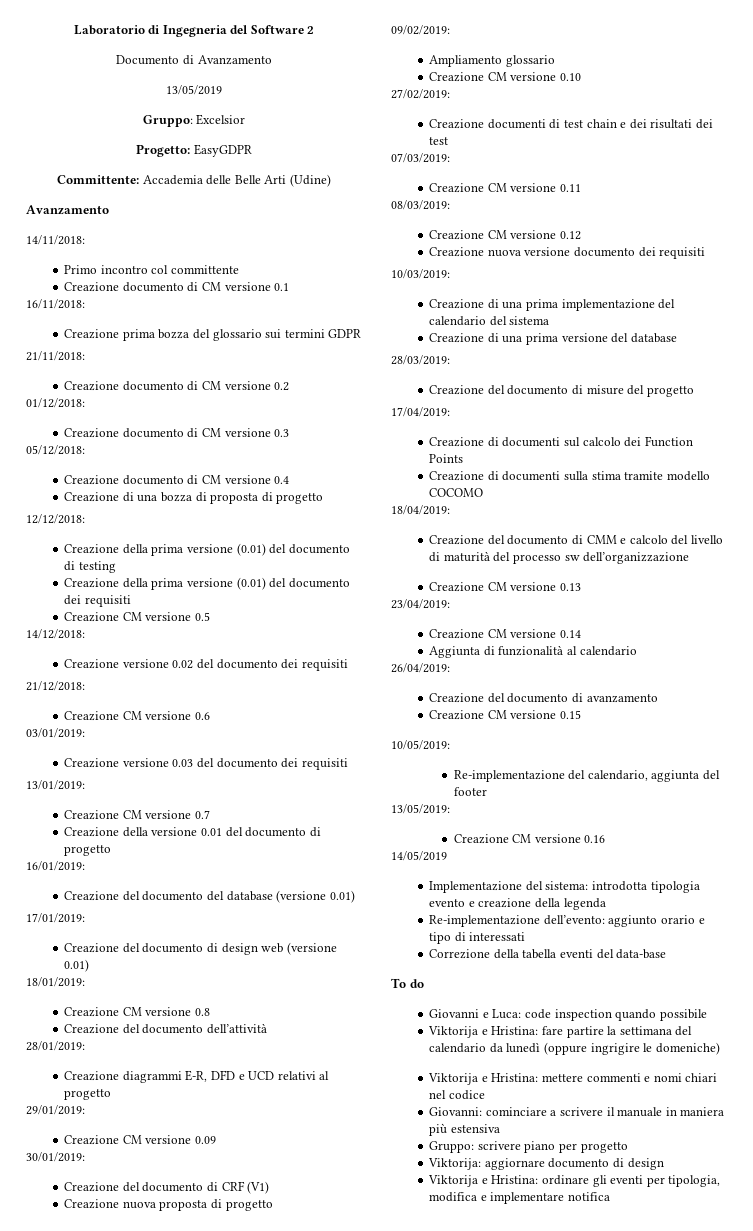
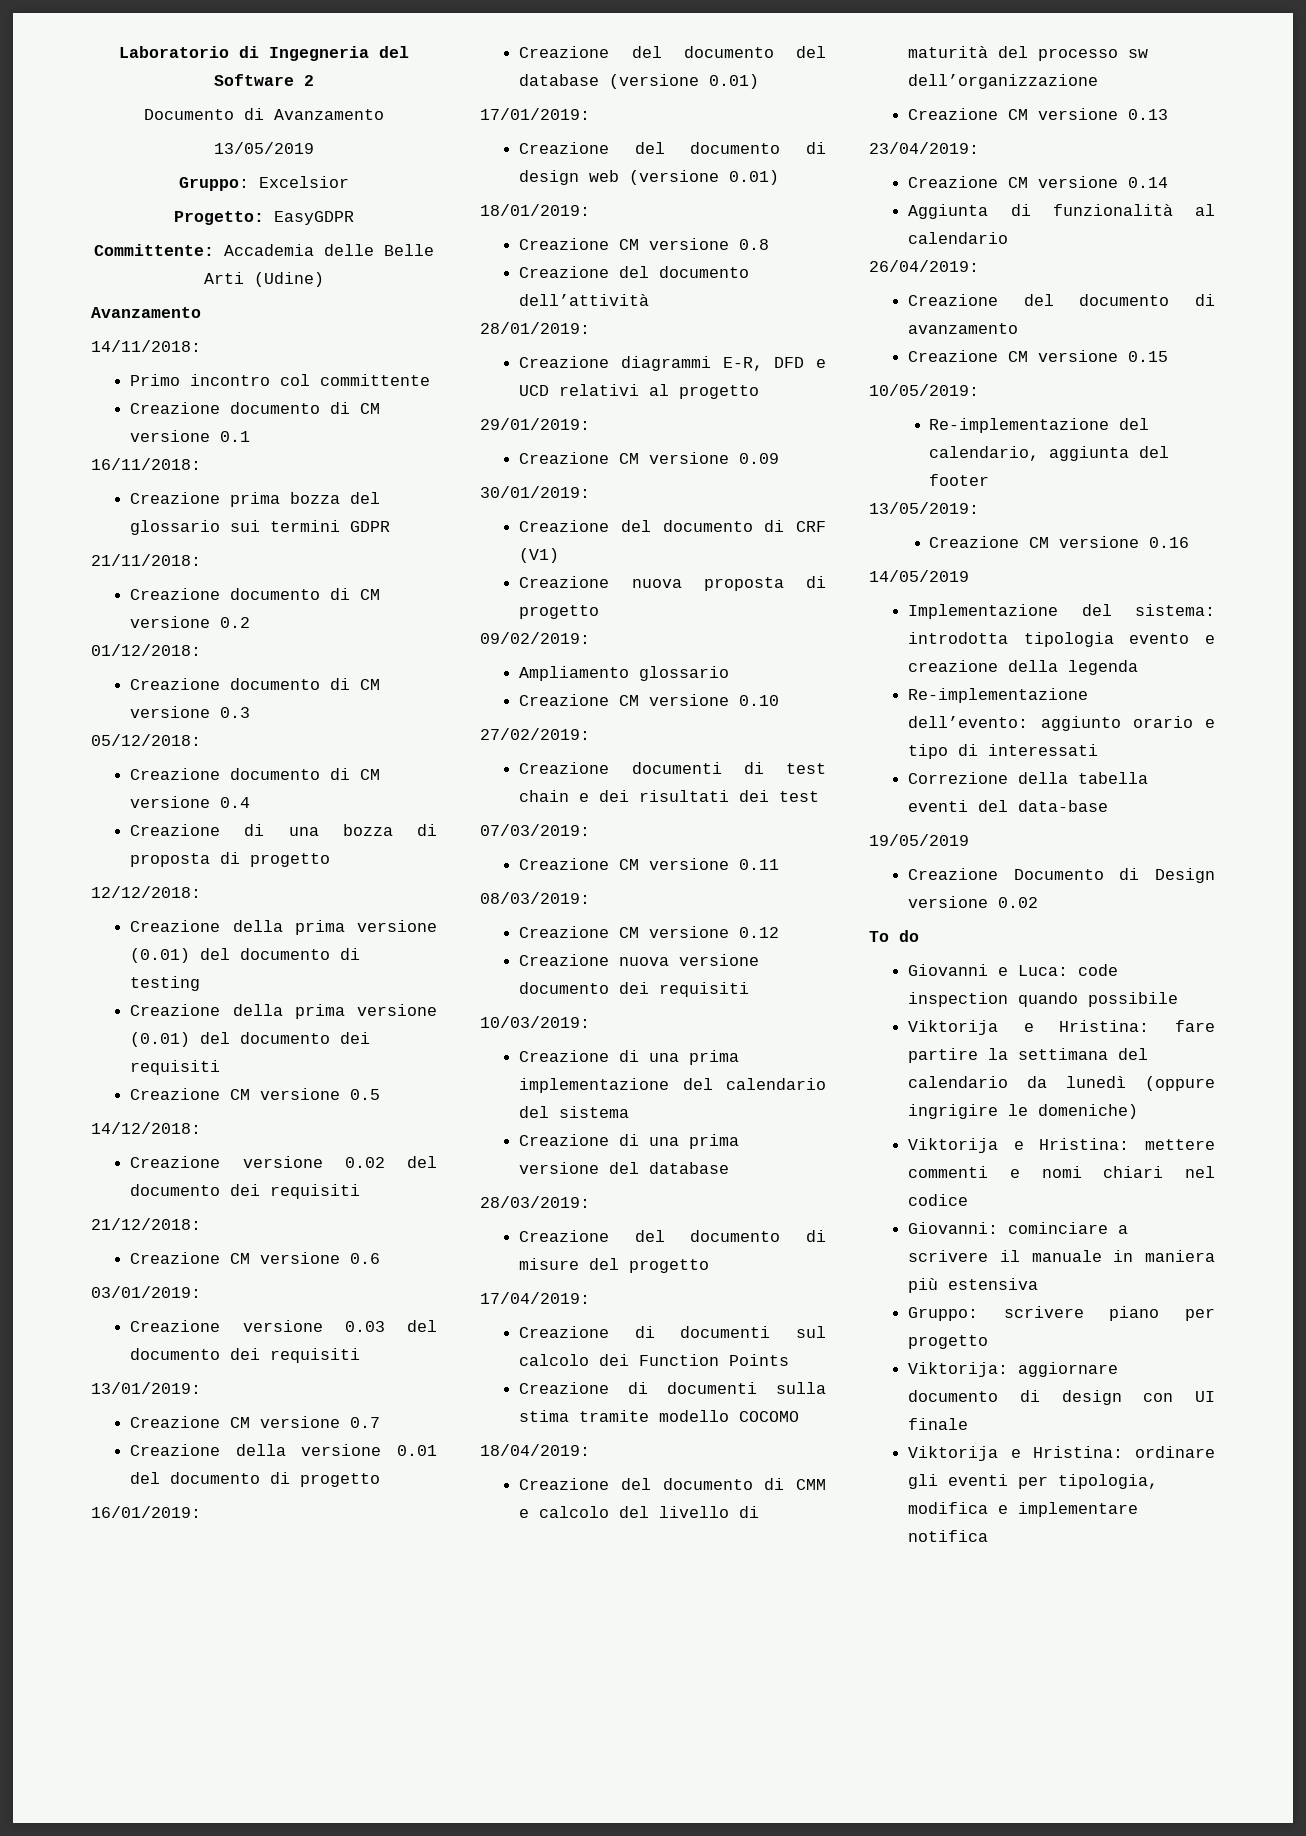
+ 19/05/2019
+ Creazione Documento di Design versione 0.02
- Viktorija: aggiornare documento di design
+ Viktorija: aggiornare documento di design con UI finale

